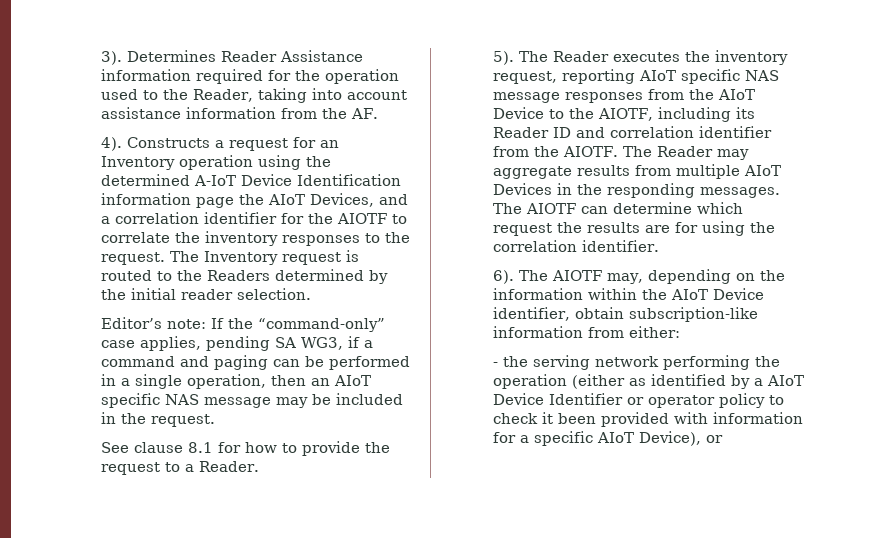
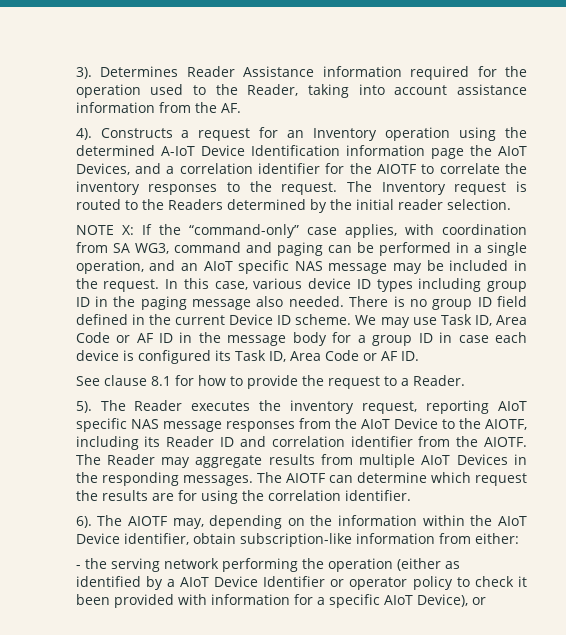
- Editor’s note: If the “command-only” case applies, pending SA WG3, if a command and paging can be performed in a single operation, then an AIoT specific NAS message may be included in the request.
+ NOTE X: If the “command-only” case applies, with coordination from SA WG3, command and paging can be performed in a single operation, and an AIoT specific NAS message may be included in the request. In this case, various device ID types including group ID in the paging message also needed. There is no group ID field defined in the current Device ID scheme. We may use Task ID, Area Code or AF ID in the message body for a group ID in case each device is configured its Task ID, Area Code or AF ID.

